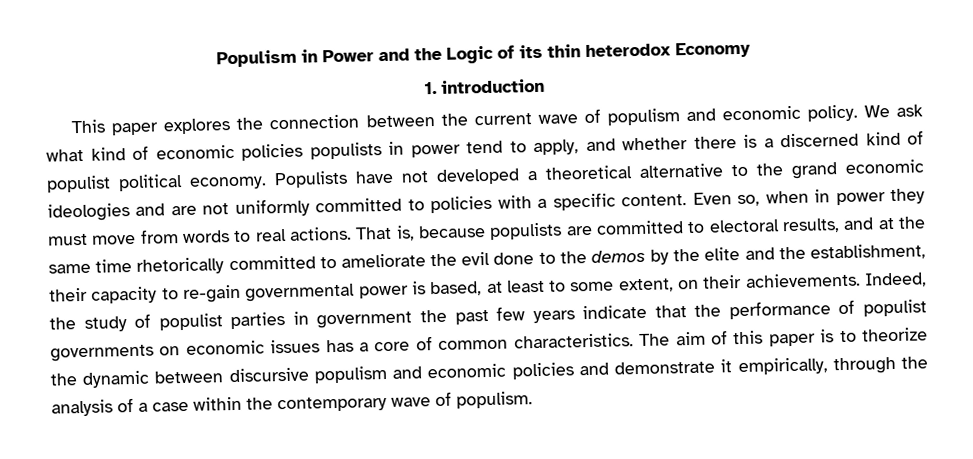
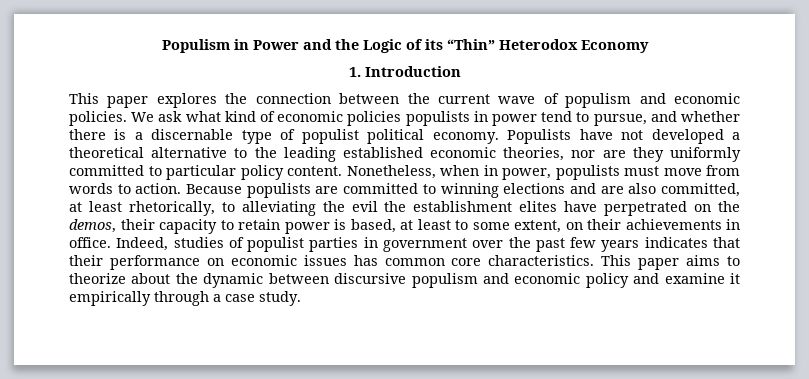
- Populism in Power and the Logic of its thin heterodox Economy
+ Populism in Power and the Logic of its “Thin” Heterodox Economy
- 1. introduction
+ 1. Introduction
- This paper explores the connection between the current wave of populism and economic policy.
+ This paper explores the connection between the current wave of populism and economic policies.
- We ask what kind of economic policies populists in power tend to apply, and whether there is a discerned kind of populist political economy.
+ We ask what kind of economic policies populists in power tend to pursue, and whether there is a discernable type of populist political economy.
- Populists have not developed a theoretical alternative to the grand economic ideologies and are not uniformly committed to policies with a specific content. Even so, when in power they must move from words to real actions. That is, because populists are committed to electoral results, and at the same time rhetorically committed to ameliorate the evil done to the demos by the elite and the establishment, their capacity to re-gain governmental power is based, at least to some extent, on their achievements. Indeed, the study of populist parties in government the past few years indicate that the performance of populist governments on economic issues has a core of common characteristics. The aim of this paper is to theorize the dynamic between discursive populism and economic policies and demonstrate it empirically, through the analysis of a case within the contemporary wave of populism.
+ Populists have not developed a theoretical alternative to the leading established economic theories, nor are they uniformly committed to particular policy content. Nonetheless, when in power, populists must move from words to action. Because populists are committed to winning elections and are also committed, at least rhetorically, to alleviating the evil the establishment elites have perpetrated on the demos, their capacity to retain power is based, at least to some extent, on their achievements in office. Indeed, studies of populist parties in government over the past few years indicates that their performance on economic issues has common core characteristics. This paper aims to theorize about the dynamic between discursive populism and economic policy and examine it empirically through a case study.

